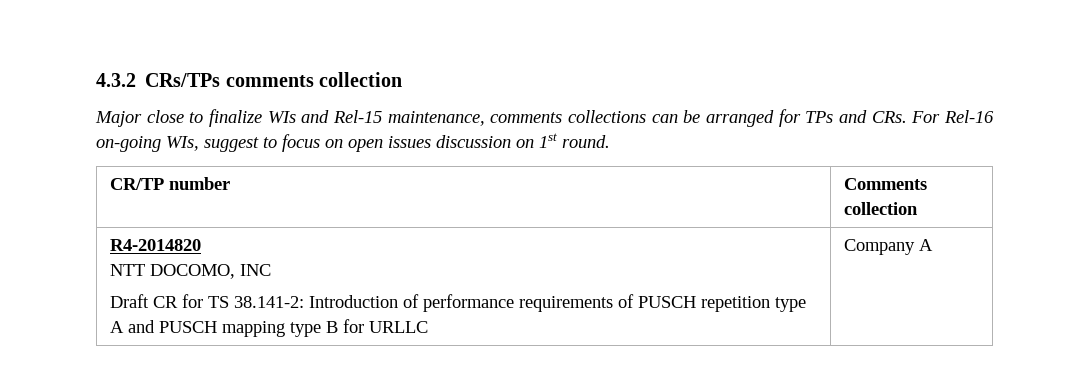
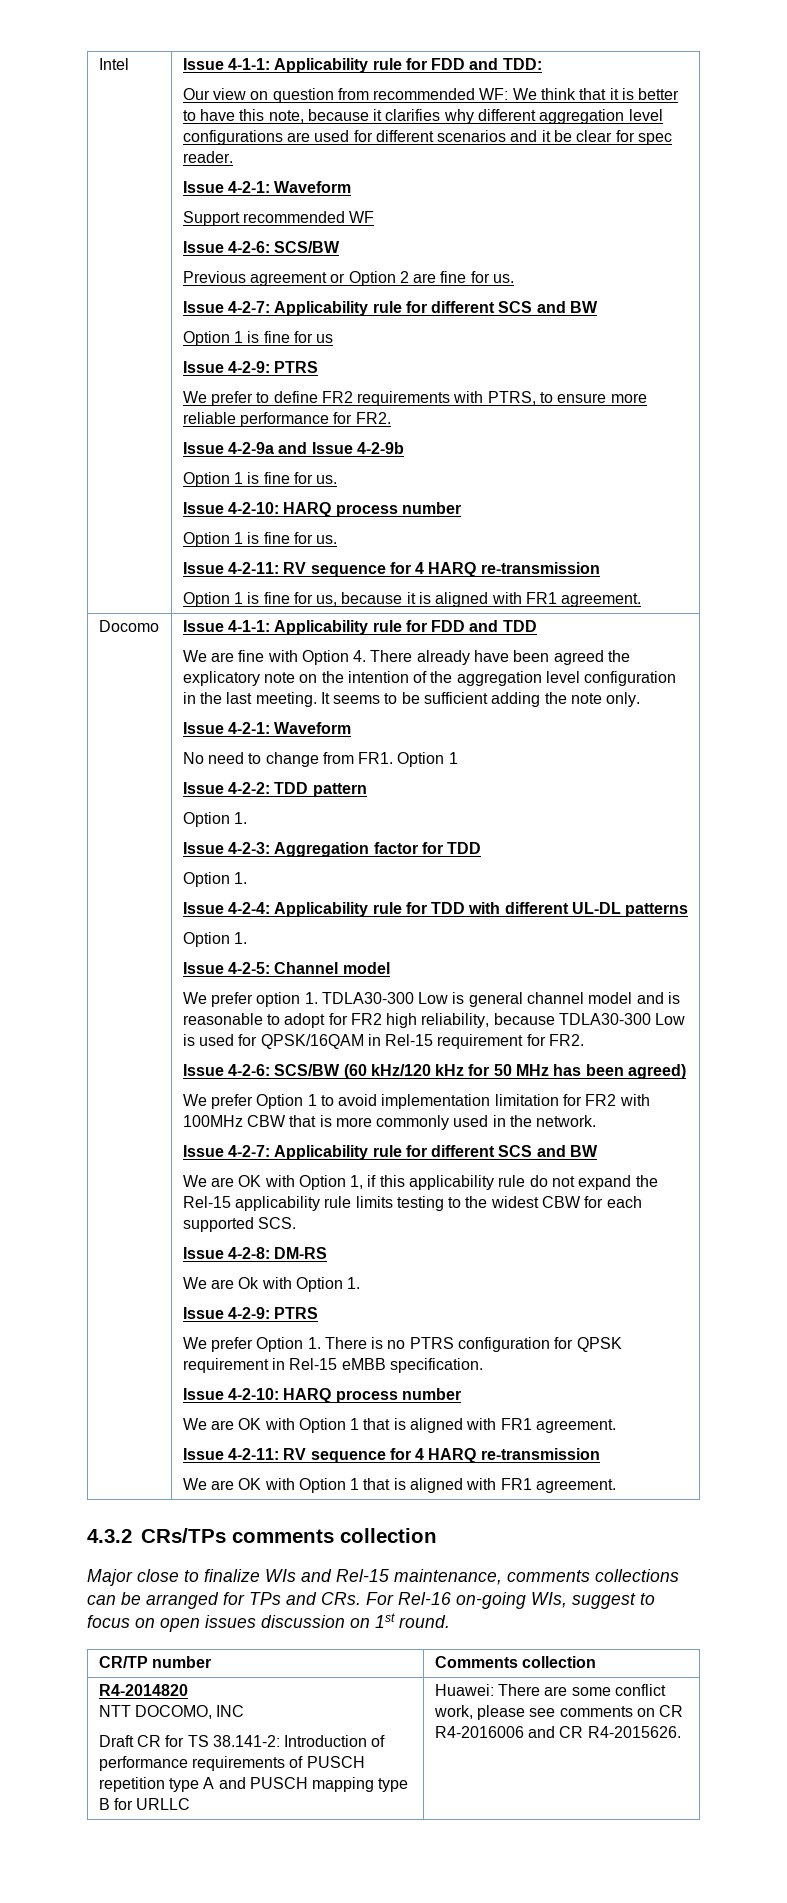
+ Intel | Issue 4-1-1: Applicability rule for FDD and TDD:
+ Our view on question from recommended WF: We think that it is better to have this note, because it clarifies why different aggregation level configurations are used for different scenarios and it be clear for spec reader.
+ Issue 4-2-1: Waveform
+ Support recommended WF
+ Issue 4-2-6: SCS/BW
+ Previous agreement or Option 2 are fine for us.
+ Issue 4-2-7: Applicability rule for different SCS and BW
+ Option 1 is fine for us
+ Issue 4-2-9: PTRS
+ We prefer to define FR2 requirements with PTRS, to ensure more reliable performance for FR2.
+ Issue 4-2-9a and Issue 4-2-9b
+ Option 1 is fine for us.
+ Issue 4-2-10: HARQ process number
+ Option 1 is fine for us.
+ Issue 4-2-11: RV sequence for 4 HARQ re-transmission
+ Option 1 is fine for us, because it is aligned with FR1 agreement.
+ Docomo | Issue 4-1-1: Applicability rule for FDD and TDD
+ We are fine with Option 4. There already have been agreed the explicatory note on the intention of the aggregation level configuration in the last meeting. It seems to be sufficient adding the note only.
+ Issue 4-2-1: Waveform
+ No need to change from FR1. Option 1
+ Issue 4-2-2: TDD pattern
+ Option 1.
+ Issue 4-2-3: Aggregation factor for TDD
+ Option 1.
+ Issue 4-2-4: Applicability rule for TDD with different UL-DL patterns
+ Option 1.
+ Issue 4-2-5: Channel model
+ We prefer option 1. TDLA30-300 Low is general channel model and is reasonable to adopt for FR2 high reliability, because TDLA30-300 Low is used for QPSK/16QAM in Rel-15 requirement for FR2.
+ Issue 4-2-6: SCS/BW (60 kHz/120 kHz for 50 MHz has been agreed)
+ We prefer Option 1 to avoid implementation limitation for FR2 with 100MHz CBW that is more commonly used in the network.
+ Issue 4-2-7: Applicability rule for different SCS and BW
+ We are OK with Option 1, if this applicability rule do not expand the Rel-15 applicability rule limits testing to the widest CBW for each supported SCS.
+ Issue 4-2-8: DM-RS
+ We are Ok with Option 1.
+ Issue 4-2-9: PTRS
+ We prefer Option 1. There is no PTRS configuration for QPSK requirement in Rel-15 eMBB specification.
+ Issue 4-2-10: HARQ process number
+ We are OK with Option 1 that is aligned with FR1 agreement.
+ Issue 4-2-11: RV sequence for 4 HARQ re-transmission
+ We are OK with Option 1 that is aligned with FR1 agreement.
  R4-2014820
  NTT DOCOMO, INC
- Draft CR for TS 38.141-2: Introduction of performance requirements of PUSCH repetition type A and PUSCH mapping type B for URLLC | Company A
+ Draft CR for TS 38.141-2: Introduction of performance requirements of PUSCH repetition type A and PUSCH mapping type B for URLLC | Huawei: There are some conflict work, please see comments on CR R4-2016006 and CR R4-2015626.

